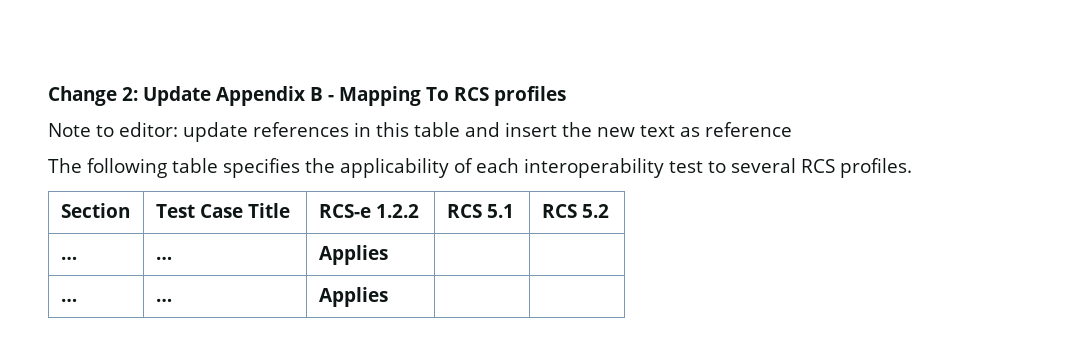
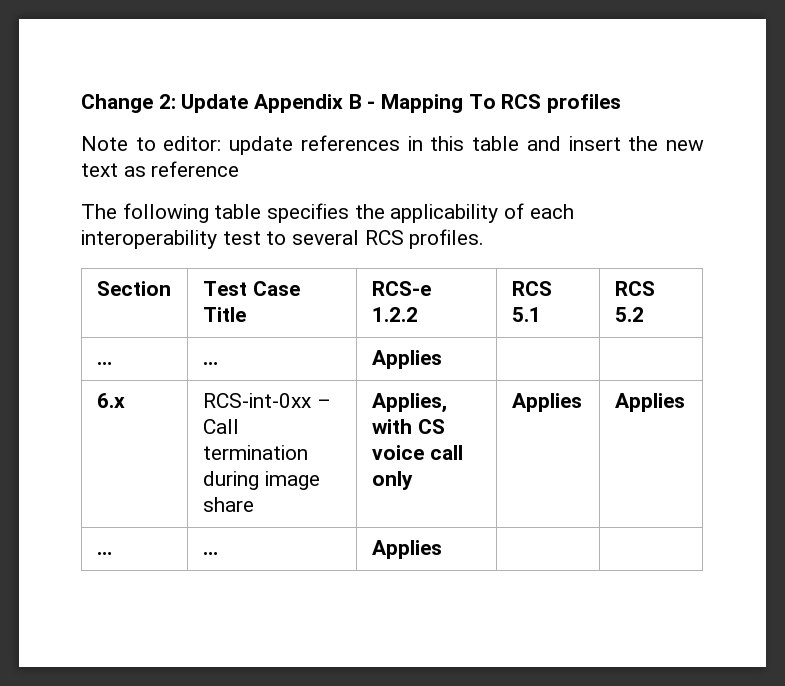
+ 6.x | RCS-int-0xx – Call termination during image share | Applies, with CS voice call only | Applies | Applies

